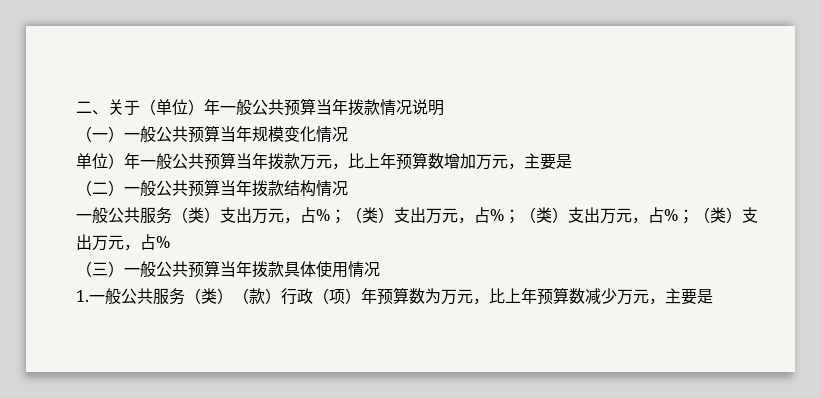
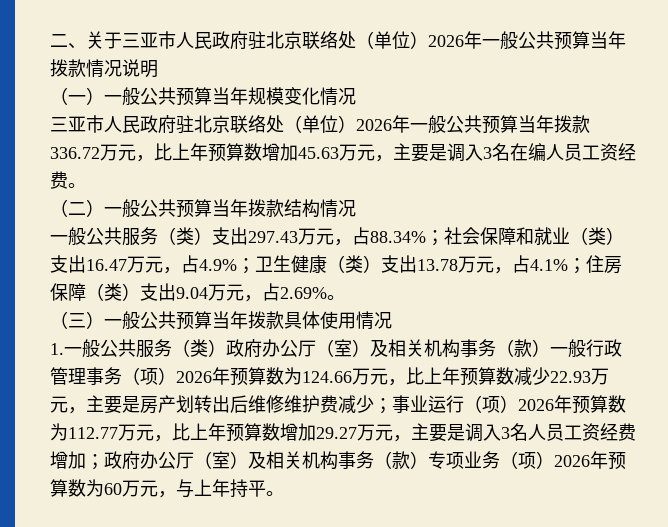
- 二、关于（单位）年一般公共预算当年拨款情况说明
+ 二、关于三亚市人民政府驻北京联络处（单位）2026年一般公共预算当年拨款情况说明
- 单位）年一般公共预算当年拨款万元，比上年预算数增加万元，主要是
+ 三亚市人民政府驻北京联络处（单位）2026年一般公共预算当年拨款336.72万元，比上年预算数增加45.63万元，主要是调入3名在编人员工资经费。
- 一般公共服务（类）支出万元，占%；（类）支出万元，占%；（类）支出万元，占%；（类）支出万元，占%
+ 一般公共服务（类）支出297.43万元，占88.34%；社会保障和就业（类）支出16.47万元，占4.9%；卫生健康（类）支出13.78万元，占4.1%；住房保障（类）支出9.04万元，占2.69%。
- 1.一般公共服务（类）（款）行政（项）年预算数为万元，比上年预算数减少万元，主要是
+ 1.一般公共服务（类）政府办公厅（室）及相关机构事务（款）一般行政管理事务（项）2026年预算数为124.66万元，比上年预算数减少22.93万元，主要是房产划转出后维修维护费减少；事业运行（项）2026年预算数为112.77万元，比上年预算数增加29.27万元，主要是调入3名人员工资经费增加；政府办公厅（室）及相关机构事务（款）专项业务（项）2026年预算数为60万元，与上年持平。

